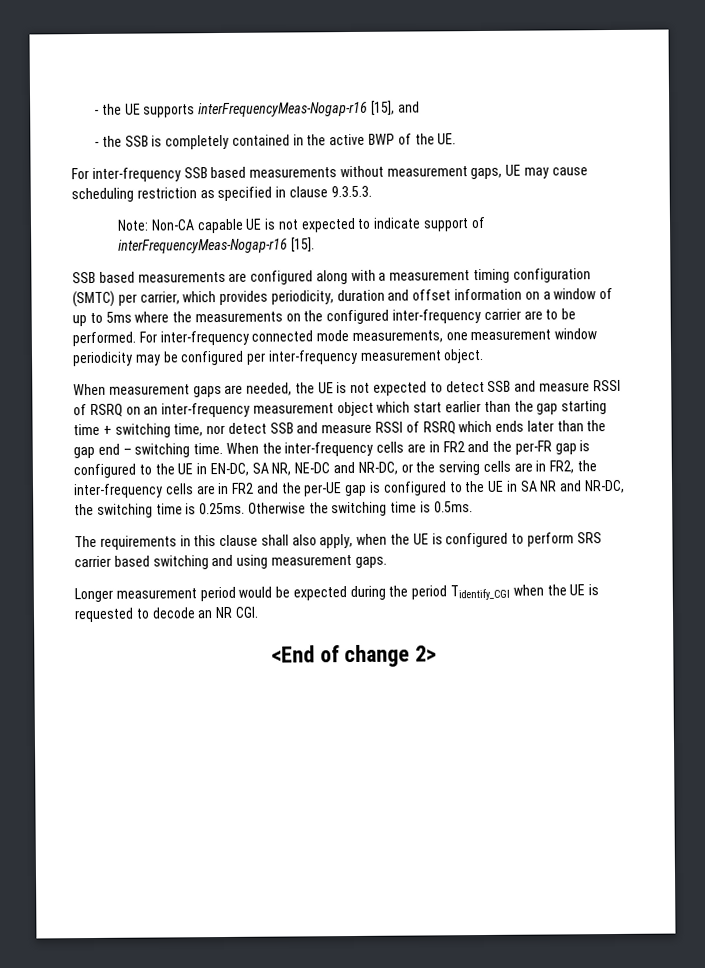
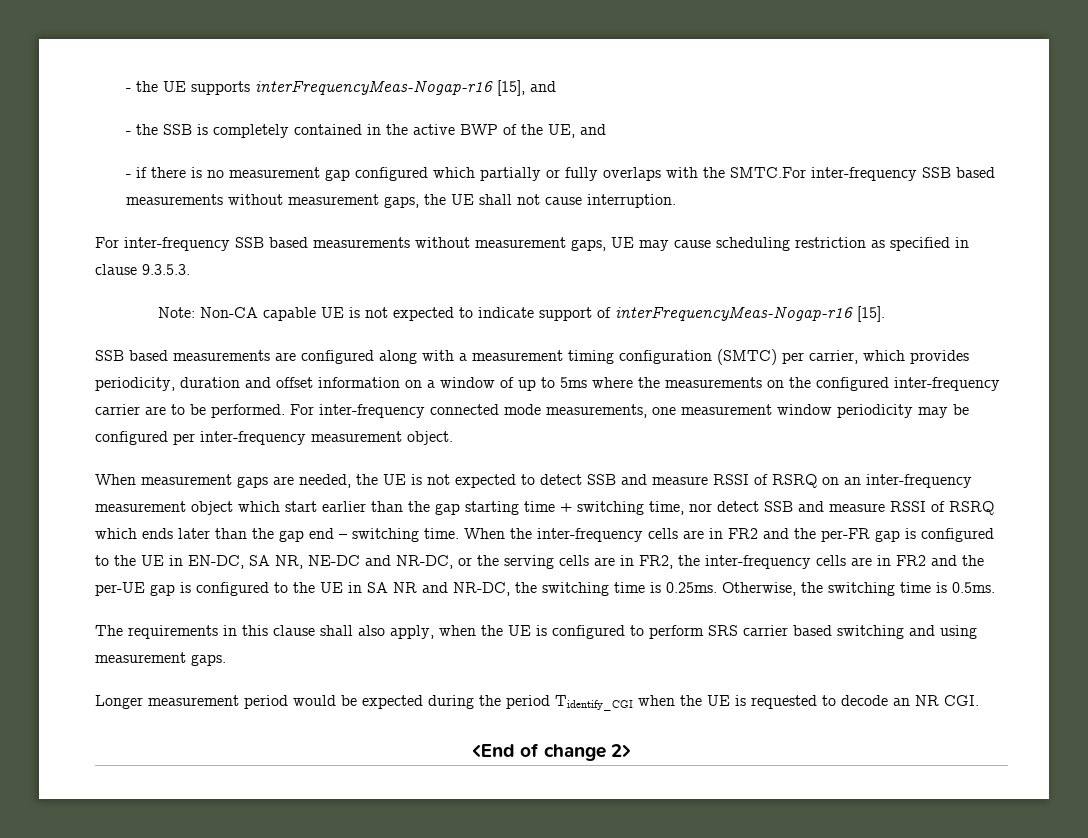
- - the SSB is completely contained in the active BWP of the UE.
+ - the SSB is completely contained in the active BWP of the UE, and
+ - if there is no measurement gap configured which partially or fully overlaps with the SMTC.For inter-frequency SSB based measurements without measurement gaps, the UE shall not cause interruption.
- When the inter-frequency cells are in FR2 and the per-FR gap is configured to the UE in EN-DC, SA NR, NE-DC and NR-DC, or the serving cells are in FR2, the inter-frequency cells are in FR2 and the per-UE gap is configured to the UE in SA NR and NR-DC, the switching time is 0.25ms. Otherwise the switching time is 0.5ms.
+ When the inter-frequency cells are in FR2 and the per-FR gap is configured to the UE in EN-DC, SA NR, NE-DC and NR-DC, or the serving cells are in FR2, the inter-frequency cells are in FR2 and the per-UE gap is configured to the UE in SA NR and NR-DC, the switching time is 0.25ms. Otherwise, the switching time is 0.5ms.

